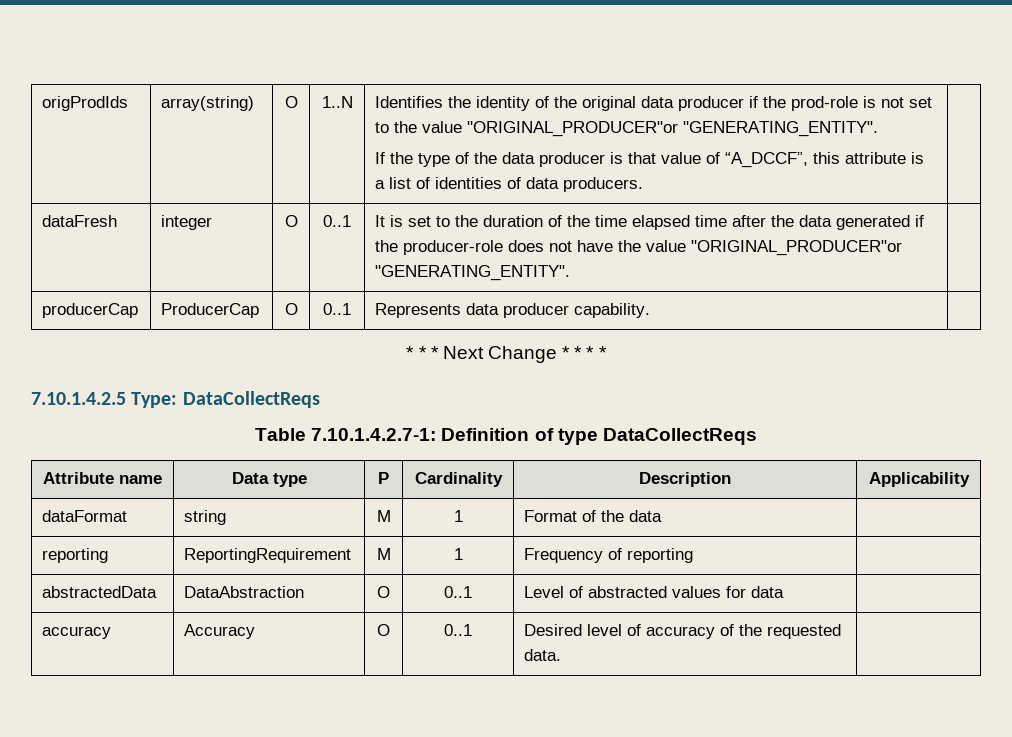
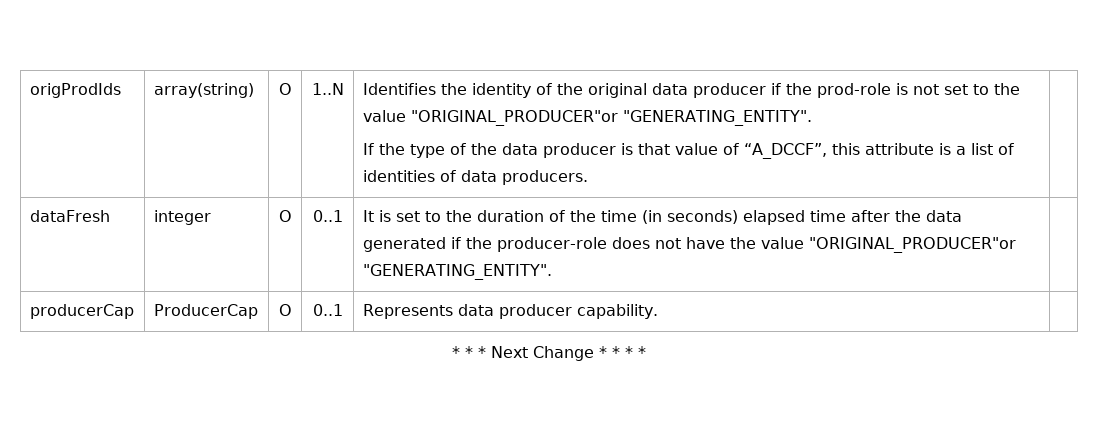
- dataFresh | integer | O | 0..1 | It is set to the duration of the time elapsed time after the data generated if the producer-role does not have the value "ORIGINAL_PRODUCER"or "GENERATING_ENTITY". |
+ dataFresh | integer | O | 0..1 | It is set to the duration of the time (in seconds) elapsed time after the data generated if the producer-role does not have the value "ORIGINAL_PRODUCER"or "GENERATING_ENTITY". |
- 7.10.1.4.2.5 Type: DataCollectReqs
- Table 7.10.1.4.2.7-1: Definition of type DataCollectReqs
- Attribute name | Data type | P | Cardinality | Description | Applicability
- dataFormat | string | M | 1 | Format of the data |
- reporting | ReportingRequirement | M | 1 | Frequency of reporting |
- abstractedData | DataAbstraction | O | 0..1 | Level of abstracted values for data |
- accuracy | Accuracy | O | 0..1 | Desired level of accuracy of the requested data. |

